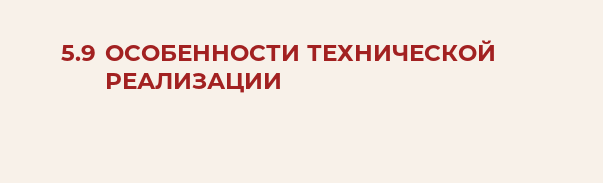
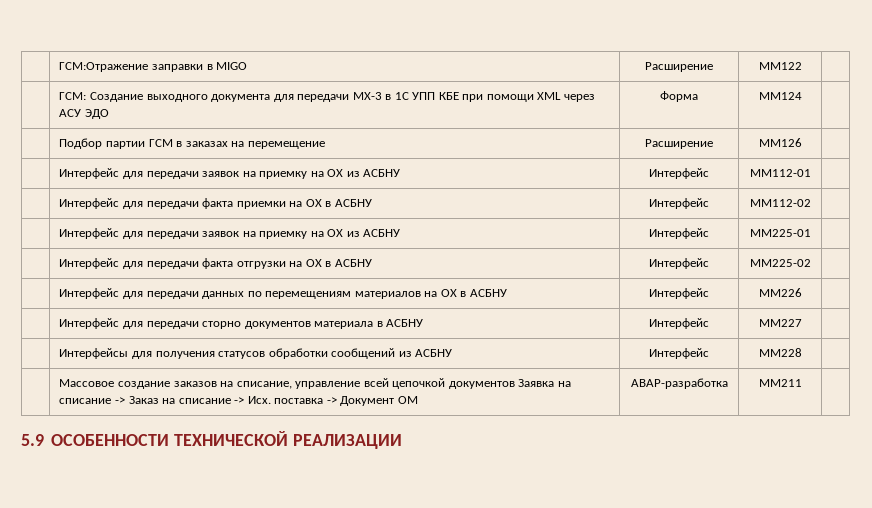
+ | ГСМ:Отражение заправки в MIGO | Расширение | MM122 |
+ | ГСМ: Создание выходного документа для передачи MX-3 в 1С УПП КБЕ при помощи XML через АСУ ЭДО | Форма | MM124 |
+ | Подбор партии ГСМ в заказах на перемещение | Расширение | MM126 |
+ | Интерфейс для передачи заявок на приемку на ОХ из АСБНУ | Интерфейс | MM112-01 |
+ | Интерфейс для передачи факта приемки на ОХ в АСБНУ | Интерфейс | MM112-02 |
+ | Интерфейс для передачи заявок на приемку на ОХ из АСБНУ | Интерфейс | MM225-01 |
+ | Интерфейс для передачи факта отгрузки на ОХ в АСБНУ | Интерфейс | MM225-02 |
+ | Интерфейс для передачи данных по перемещениям материалов на ОХ в АСБНУ | Интерфейс | MM226 |
+ | Интерфейс для передачи сторно документов материала в АСБНУ | Интерфейс | MM227 |
+ | Интерфейсы для получения статусов обработки сообщений из АСБНУ | Интерфейс | MM228 |
+ | Массовое создание заказов на списание, управление всей цепочкой документов Заявка на списание -> Заказ на списание -> Исх. поставка -> Документ ОМ | ABAP-разработка | MM211 |

